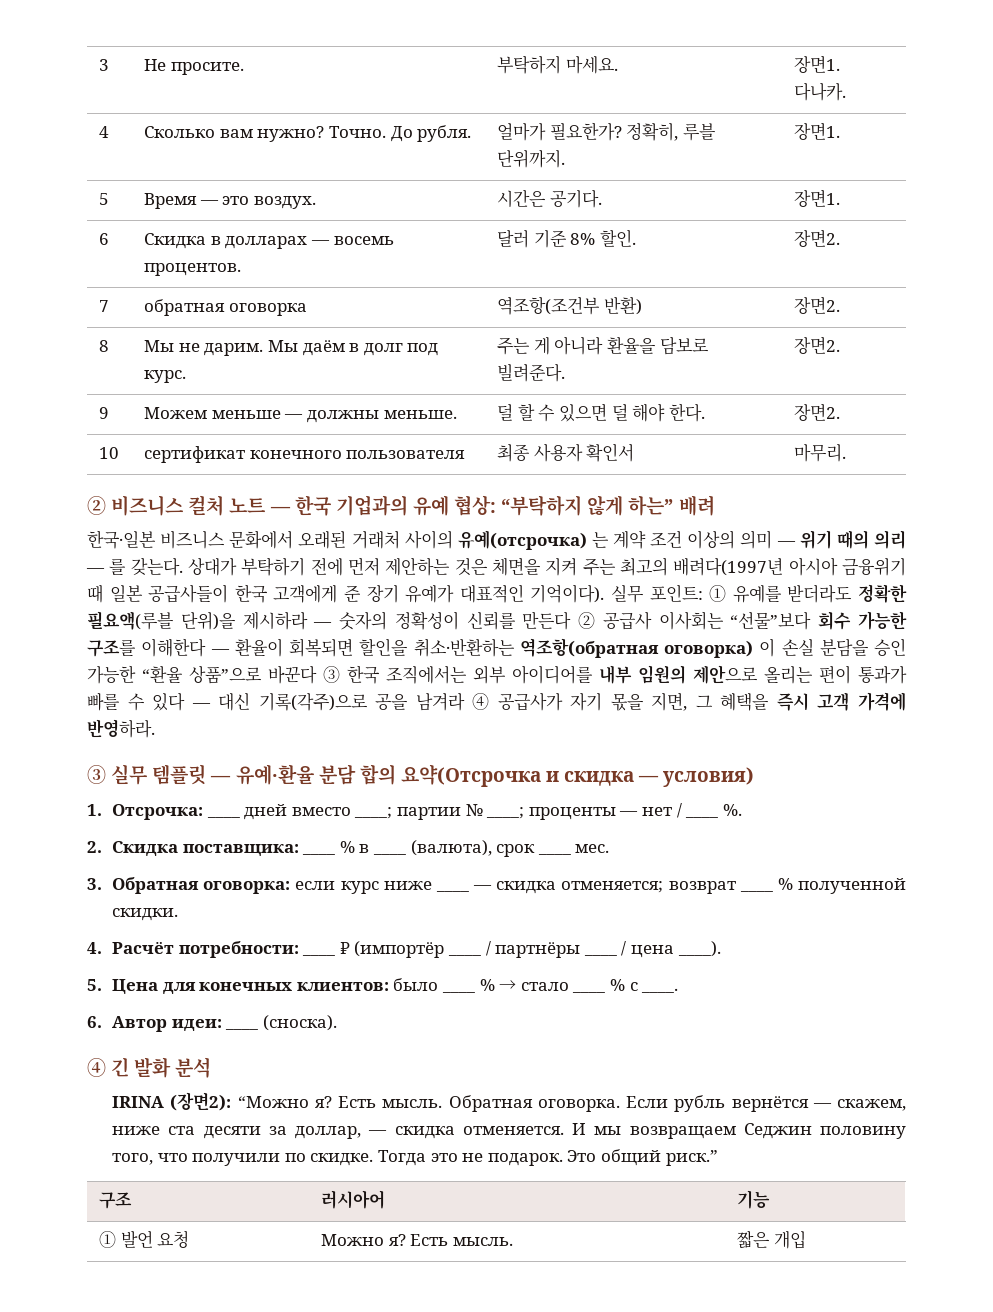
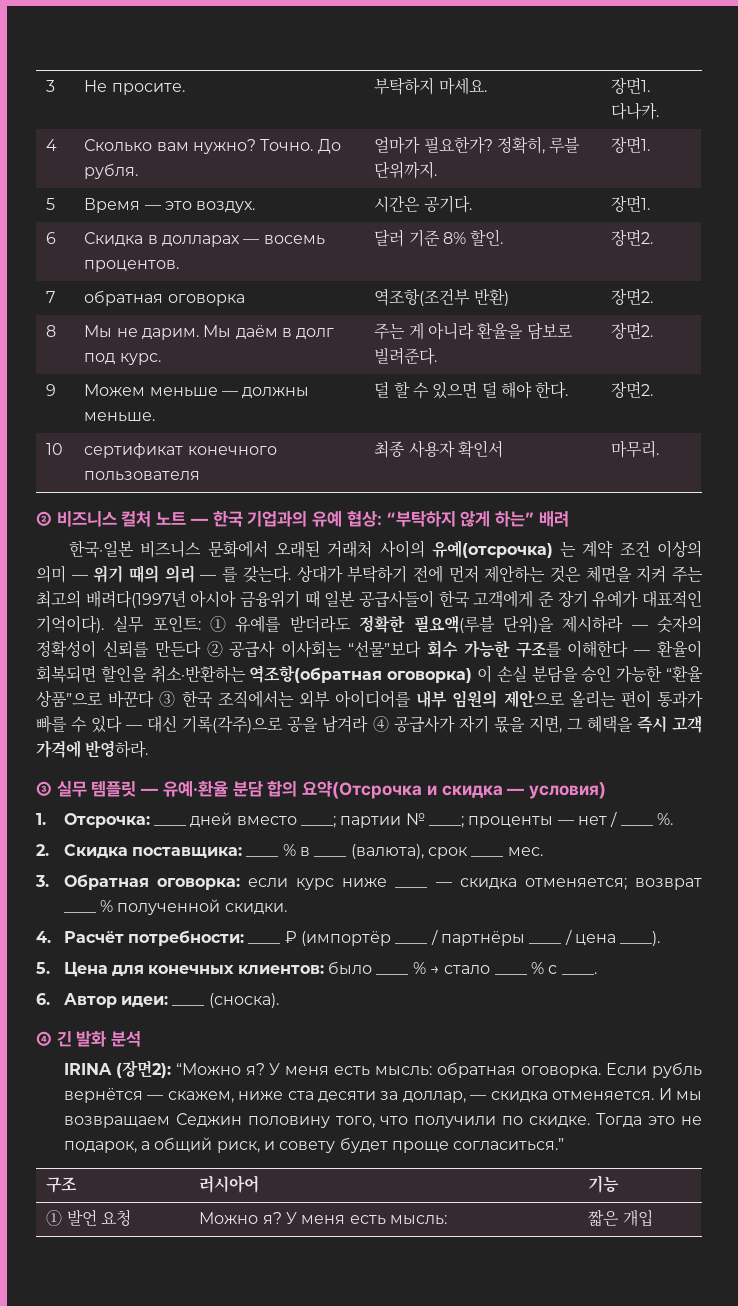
- Есть мысль. Обратная оговорка.
+ У меня есть мысль: обратная оговорка.
- Тогда это не подарок. Это общий риск.”
+ Тогда это не подарок, а общий риск, и совету будет проще согласиться.”
- ① 발언 요청 | Можно я? Есть мысль. | 짧은 개입
+ ① 발언 요청 | Можно я? У меня есть мысль: | 짧은 개입

